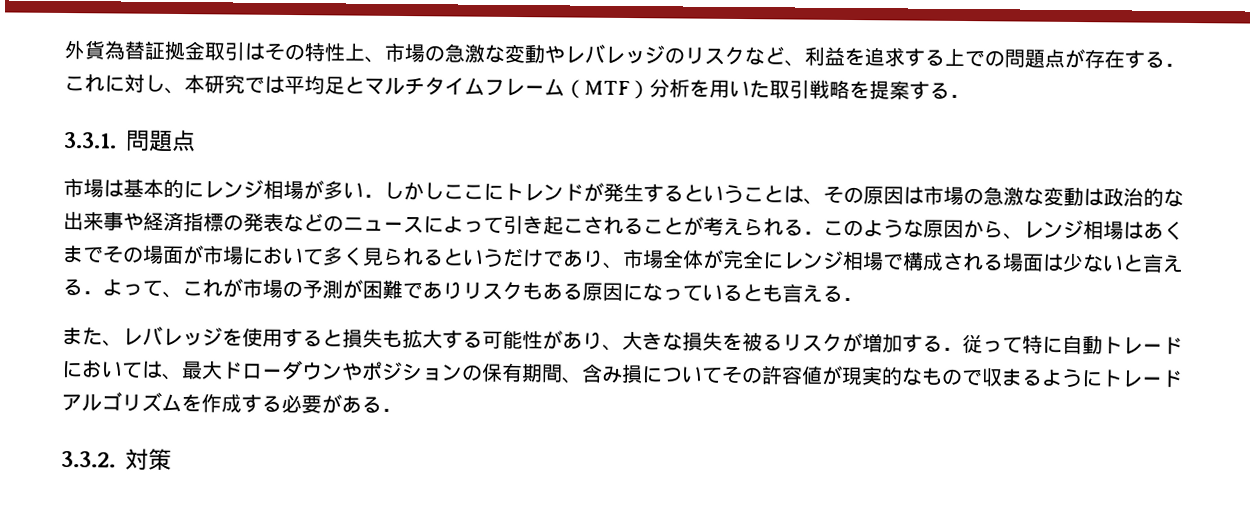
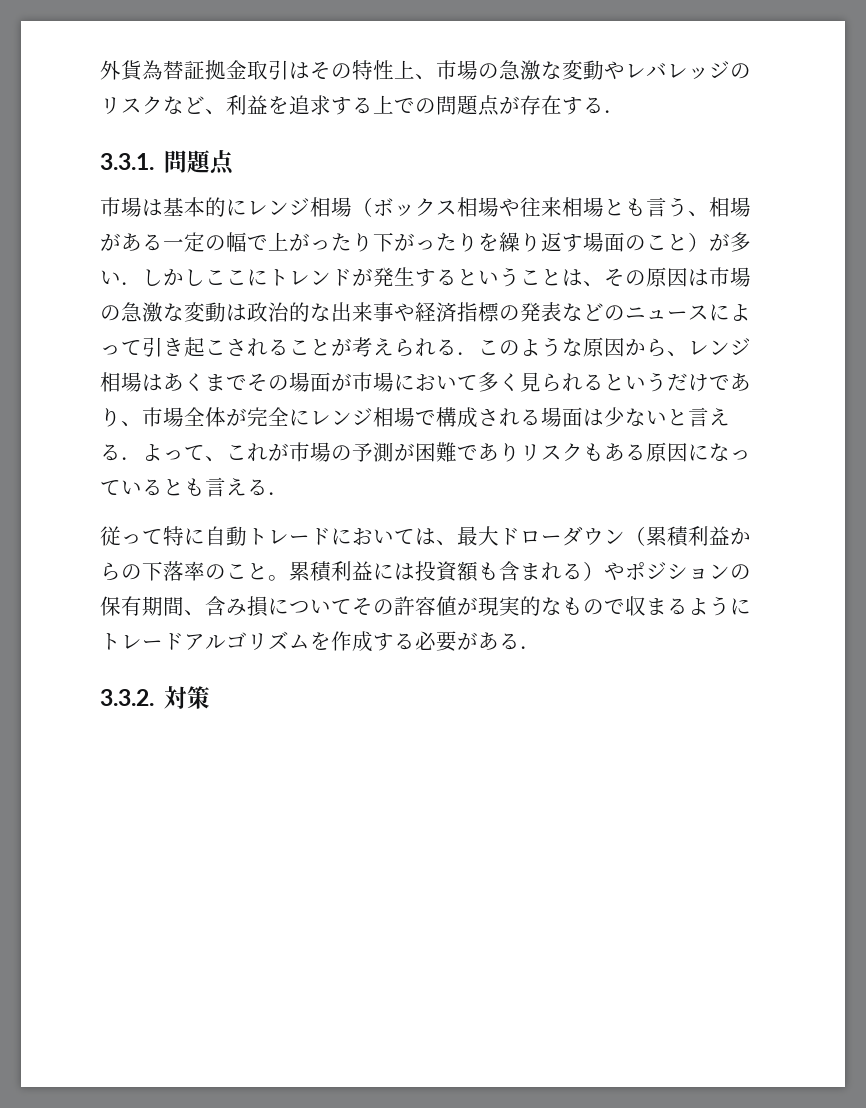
- 外貨為替証拠金取引はその特性上、市場の急激な変動やレバレッジのリスクなど、利益を追求する上での問題点が存在する．これに対し、本研究では平均足とマルチタイムフレーム（MTF）分析を用いた取引戦略を提案する．
+ 外貨為替証拠金取引はその特性上、市場の急激な変動やレバレッジのリスクなど、利益を追求する上での問題点が存在する．
- 市場は基本的にレンジ相場が多い．しかしここにトレンドが発生するということは、その原因は市場の急激な変動は政治的な出来事や経済指標の発表などのニュースによって引き起こされることが考えられる．このような原因から、レンジ相場はあくまでその場面が市場において多く見られるというだけであり、市場全体が完全にレンジ相場で構成される場面は少ないと言える．よって、これが市場の予測が困難でありリスクもある原因になっているとも言える．
+ 市場は基本的にレンジ相場（ボックス相場や往来相場とも言う、相場がある一定の幅で上がったり下がったりを繰り返す場面のこと）が多い．しかしここにトレンドが発生するということは、その原因は市場の急激な変動は政治的な出来事や経済指標の発表などのニュースによって引き起こされることが考えられる．このような原因から、レンジ相場はあくまでその場面が市場において多く見られるというだけであり、市場全体が完全にレンジ相場で構成される場面は少ないと言える．よって、これが市場の予測が困難でありリスクもある原因になっているとも言える．
- また、レバレッジを使用すると損失も拡大する可能性があり、大きな損失を被るリスクが増加する．従って特に自動トレードにおいては、最大ドローダウンやポジションの保有期間、含み損についてその許容値が現実的なもので収まるようにトレードアルゴリズムを作成する必要がある．
+ 従って特に自動トレードにおいては、最大ドローダウン（累積利益からの下落率のこと。累積利益には投資額も含まれる）やポジションの保有期間、含み損についてその許容値が現実的なもので収まるようにトレードアルゴリズムを作成する必要がある．

